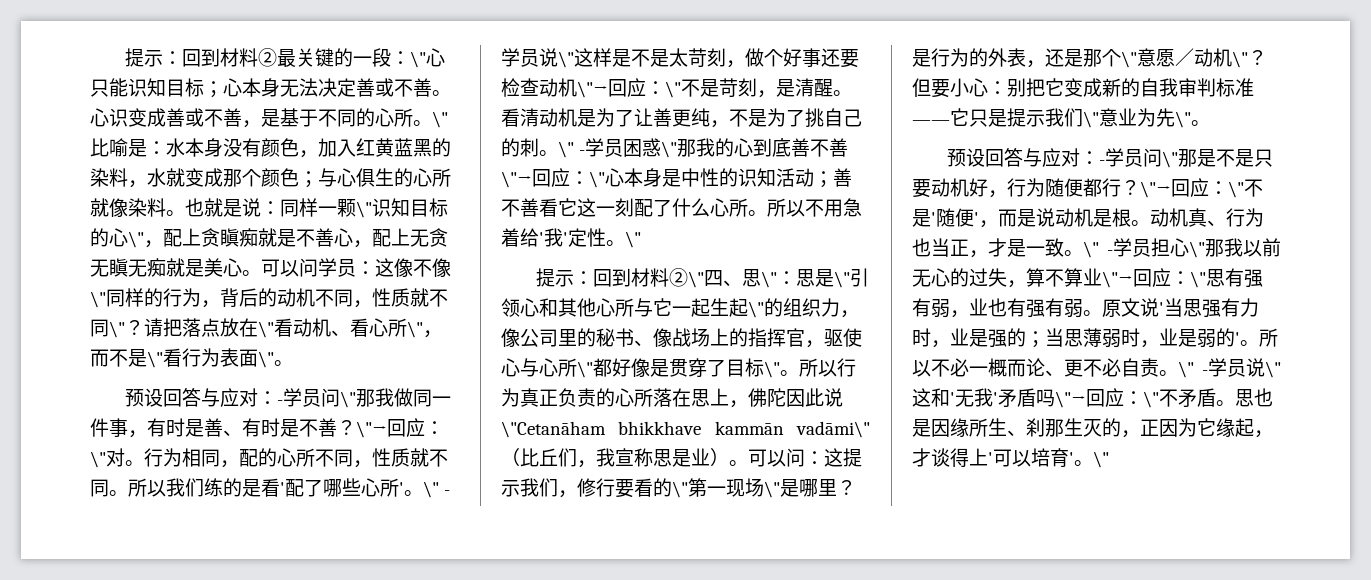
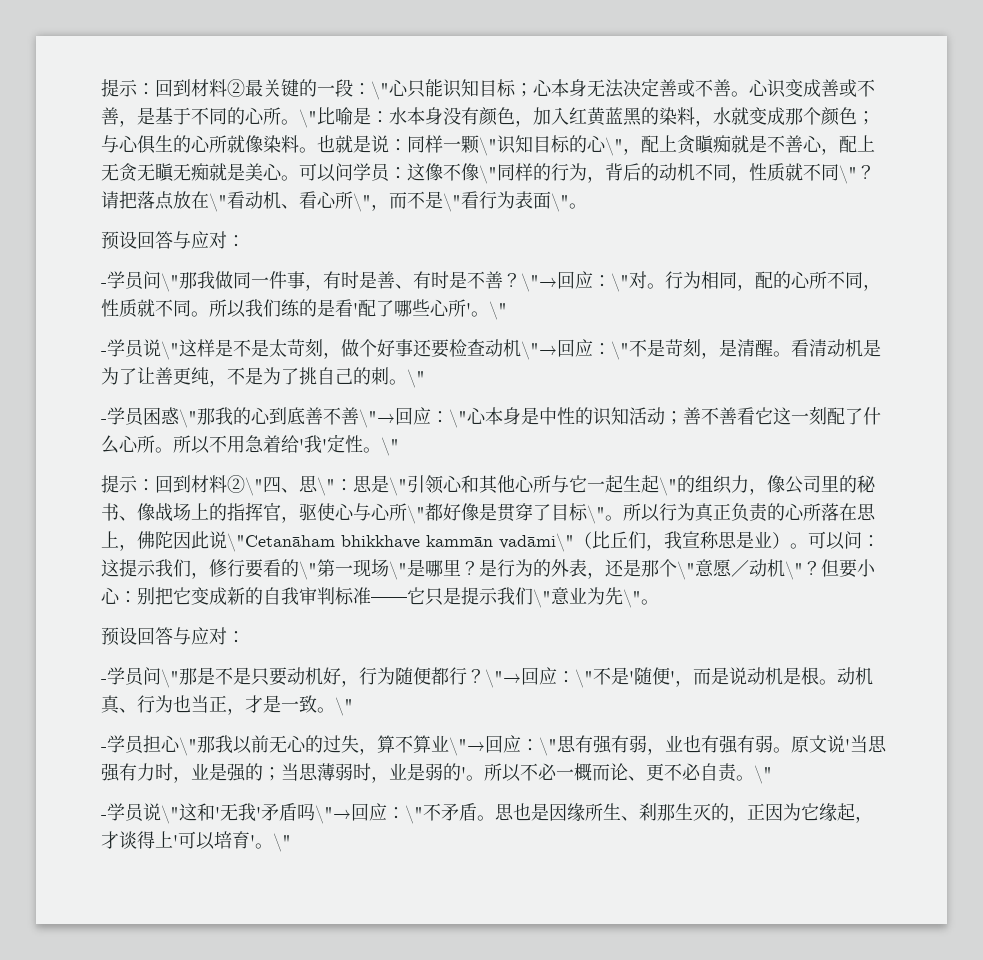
  请把落点放在\"看动机、看心所\"，而不是\"看行为表面\"。
- 预设回答与应对：-学员问\"那我做同一件事，有时是善、有时是不善？
+ 预设回答与应对：
+ -学员问\"那我做同一件事，有时是善、有时是不善？
- 所以我们练的是看'配了哪些心所'。\" -学员说\"这样是不是太苛刻，做个好事还要检查动机\"→回应：\"不是苛刻，是清醒。
+ 所以我们练的是看'配了哪些心所'。\"
+ -学员说\"这样是不是太苛刻，做个好事还要检查动机\"→回应：\"不是苛刻，是清醒。
- 看清动机是为了让善更纯，不是为了挑自己的刺。\" -学员困惑\"那我的心到底善不善\"→回应：\"心本身是中性的识知活动；善不善看它这一刻配了什么心所。
+ 看清动机是为了让善更纯，不是为了挑自己的刺。\"
+ -学员困惑\"那我的心到底善不善\"→回应：\"心本身是中性的识知活动；善不善看它这一刻配了什么心所。
  但要小心：别把它变成新的自我审判标准——它只是提示我们\"意业为先\"。
- 预设回答与应对：-学员问\"那是不是只要动机好，行为随便都行？
+ 预设回答与应对：
+ -学员问\"那是不是只要动机好，行为随便都行？
- 动机真、行为也当正，才是一致。\" -学员担心\"那我以前无心的过失，算不算业\"→回应：\"思有强有弱，业也有强有弱。
+ 动机真、行为也当正，才是一致。\"
+ -学员担心\"那我以前无心的过失，算不算业\"→回应：\"思有强有弱，业也有强有弱。
- 所以不必一概而论、更不必自责。\" -学员说\"这和'无我'矛盾吗\"→回应：\"不矛盾。
+ 所以不必一概而论、更不必自责。\"
+ -学员说\"这和'无我'矛盾吗\"→回应：\"不矛盾。

